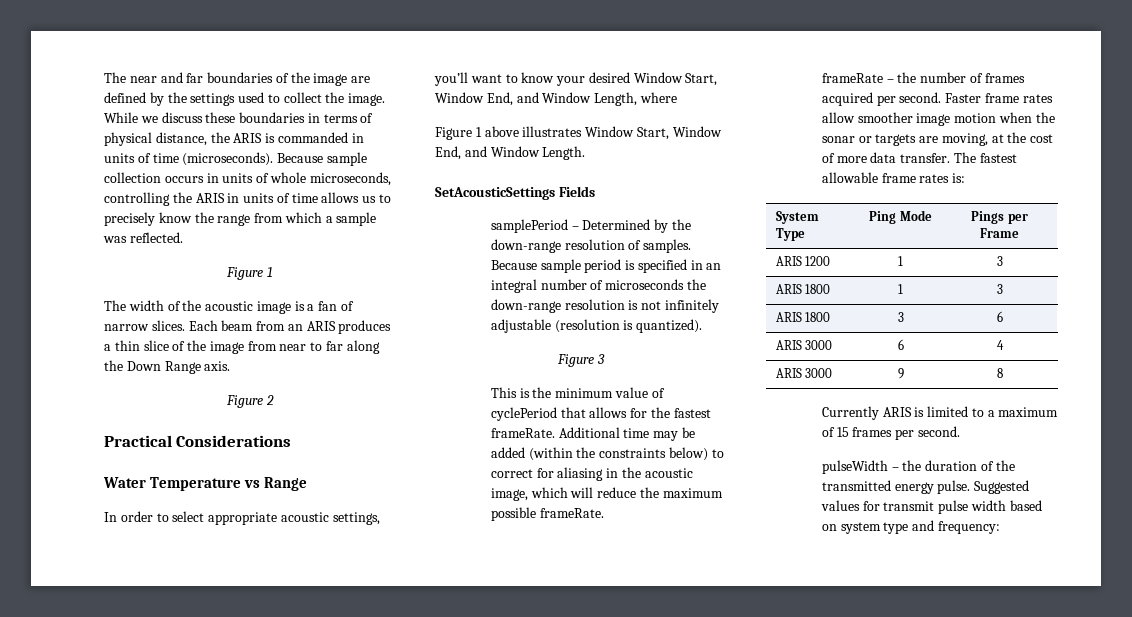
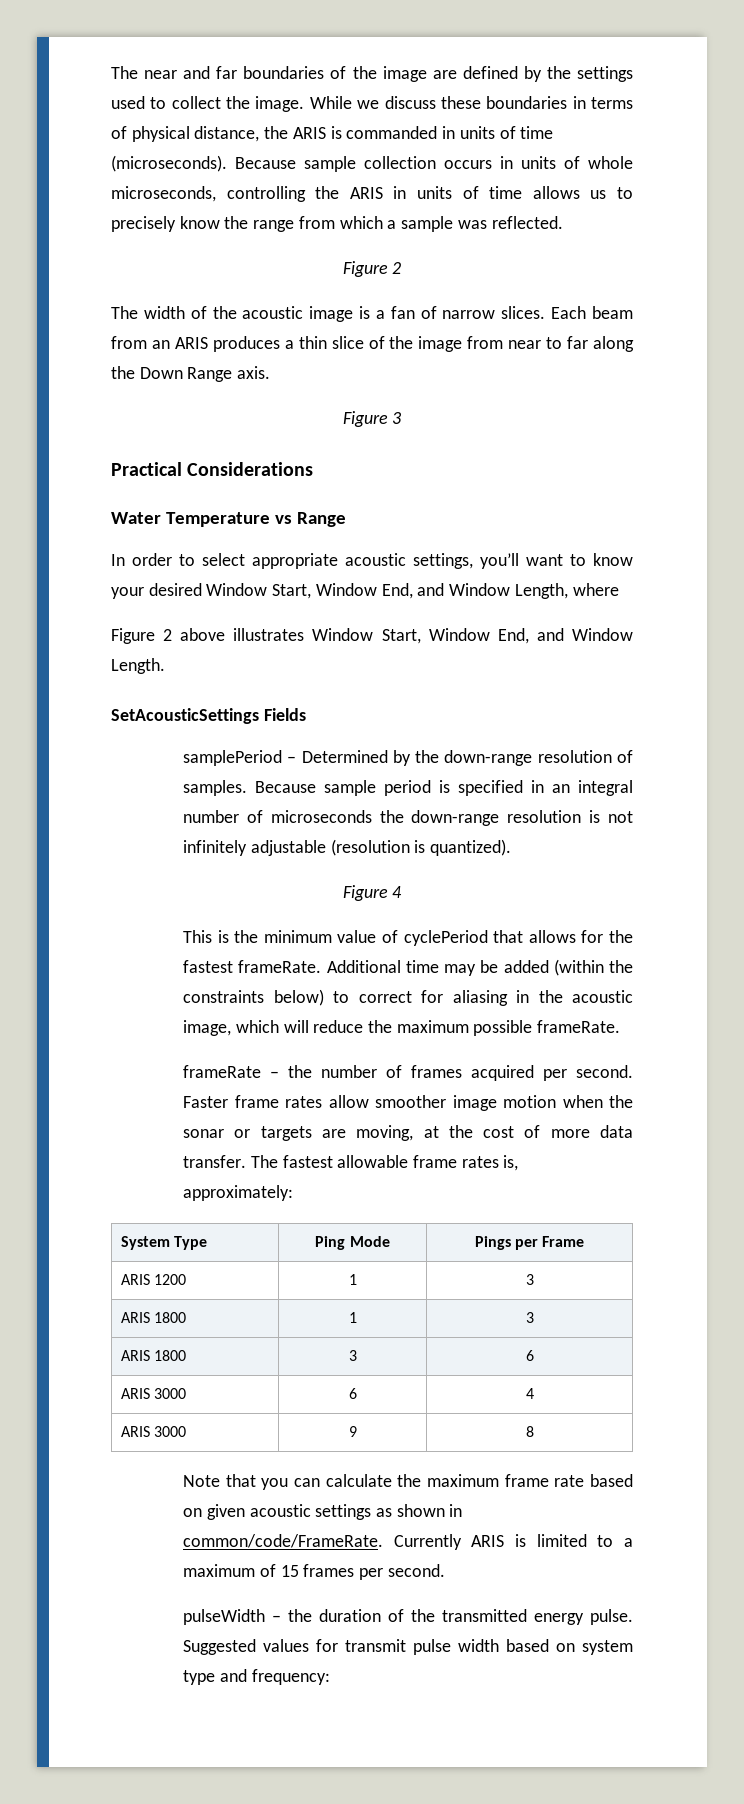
  Because sample collection occurs in units of whole microseconds, controlling the ARIS in units of time allows us to precisely know the range from which a sample was reflected.
- Figure 1
+ Figure 2
- Figure 2
+ Figure 3
- Figure 1 above illustrates Window Start, Window End, and Window Length.
+ Figure 2 above illustrates Window Start, Window End, and Window Length.
- Figure 3
+ Figure 4
- The fastest allowable frame rates is:
+ The fastest allowable frame rates is, approximately:
+ Note that you can calculate the maximum frame rate based on given acoustic settings as shown in common/code/FrameRate.

